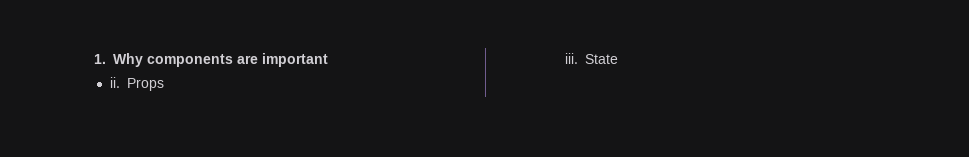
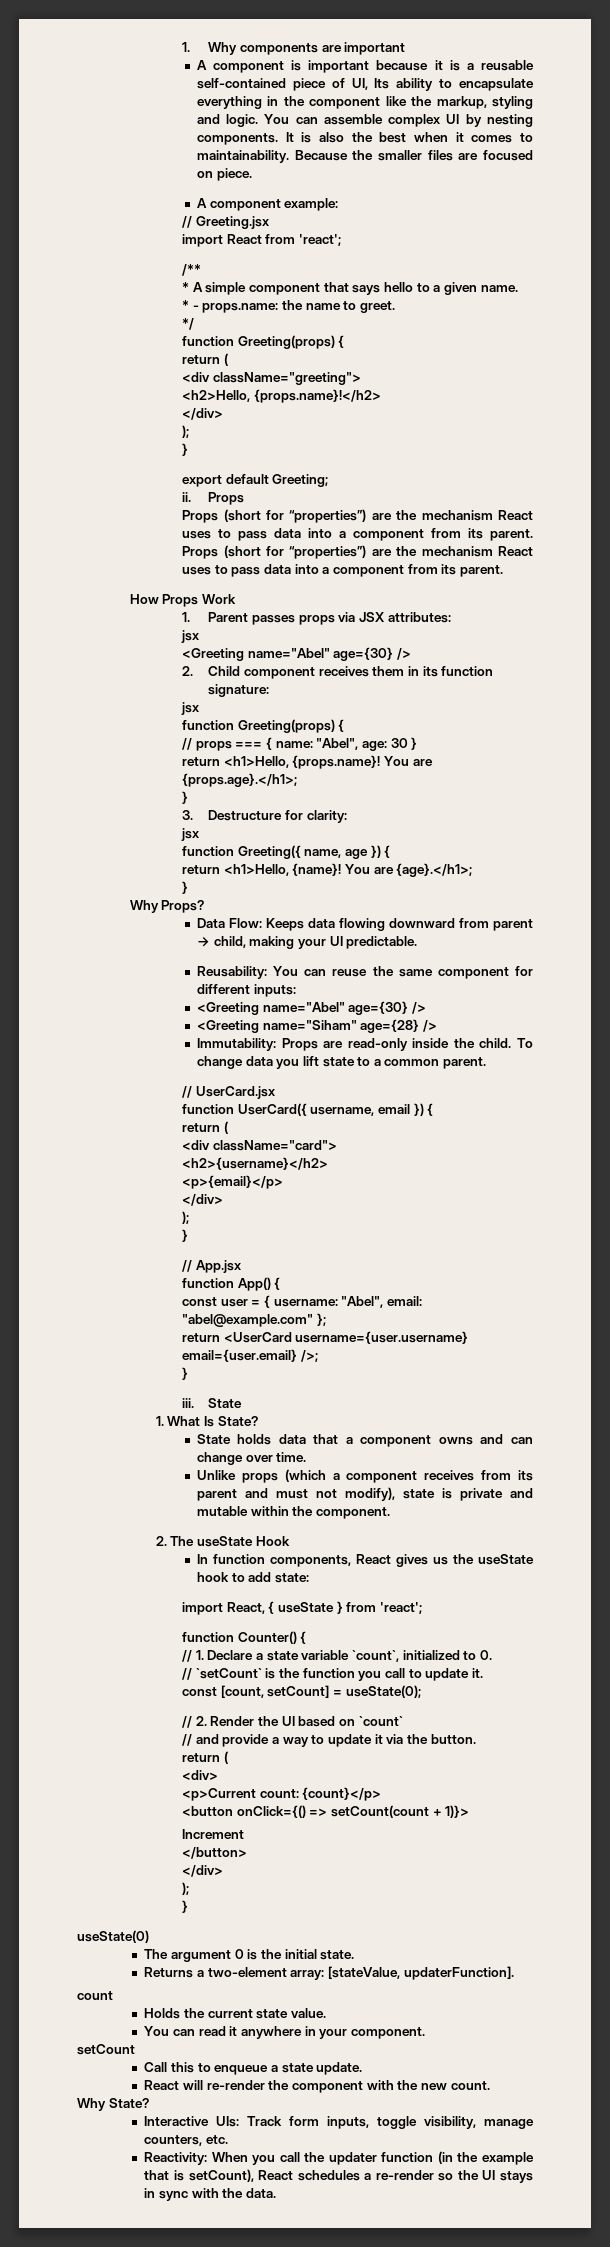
+ A component is important because it is a reusable self-contained piece of UI, Its ability to encapsulate everything in the component like the markup, styling and logic. You can assemble complex UI by nesting components. It is also the best when it comes to maintainability. Because the smaller files are focused on piece.
+ A component example:
+ // Greeting.jsx
+ import React from 'react';
+ /**
+ * A simple component that says hello to a given name.
+ * - props.name: the name to greet.
+ */
+ function Greeting(props) {
+ return (
+ <div className="greeting">
+ <h2>Hello, {props.name}!</h2>
+ </div>
+ );
+ }
+ export default Greeting;
  ii. Props
+ Props (short for “properties”) are the mechanism React uses to pass data into a component from its parent. Props (short for “properties”) are the mechanism React uses to pass data into a component from its parent.
+ How Props Work
+ 1. Parent passes props via JSX attributes:
+ jsx
+ <Greeting name="Abel" age={30} />
+ 2. Child component receives them in its function signature:
+ jsx
+ function Greeting(props) {
+ // props === { name: "Abel", age: 30 }
+ return <h1>Hello, {props.name}! You are {props.age}.</h1>;
+ }
+ 3. Destructure for clarity:
+ jsx
+ function Greeting({ name, age }) {
+ return <h1>Hello, {name}! You are {age}.</h1>;
+ }
+ Why Props?
+ Data Flow: Keeps data flowing downward from parent → child, making your UI predictable.
+ Reusability: You can reuse the same component for different inputs:
+ <Greeting name="Abel" age={30} />
+ <Greeting name="Siham" age={28} />
+ Immutability: Props are read-only inside the child. To change data you lift state to a common parent.
+ // UserCard.jsx
+ function UserCard({ username, email }) {
+ return (
+ <div className="card">
+ <h2>{username}</h2>
+ <p>{email}</p>
+ </div>
+ );
+ }
+ // App.jsx
+ function App() {
+ const user = { username: "Abel", email: "abel@example.com" };
+ return <UserCard username={user.username} email={user.email} />;
+ }
  iii. State
+ 1. What Is State?
+ State holds data that a component owns and can change over time.
+ Unlike props (which a component receives from its parent and must not modify), state is private and mutable within the component.
+ 2. The useState Hook
+ In function components, React gives us the useState hook to add state:
+ import React, { useState } from 'react';
+ function Counter() {
+ // 1. Declare a state variable `count`, initialized to 0.
+ // `setCount` is the function you call to update it.
+ const [count, setCount] = useState(0);
+ // 2. Render the UI based on `count`
+ // and provide a way to update it via the button.
+ return (
+ <div>
+ <p>Current count: {count}</p>
+ <button onClick={() => setCount(count + 1)}>
+ Increment
+ </button>
+ </div>
+ );
+ }
+ useState(0)
+ The argument 0 is the initial state.
+ Returns a two-element array: [stateValue, updaterFunction].
+ count
+ Holds the current state value.
+ You can read it anywhere in your component.
+ setCount
+ Call this to enqueue a state update.
+ React will re-render the component with the new count.
+ Why State?
+ Interactive UIs: Track form inputs, toggle visibility, manage counters, etc.
+ Reactivity: When you call the updater function (in the example that is setCount), React schedules a re-render so the UI stays in sync with the data.

